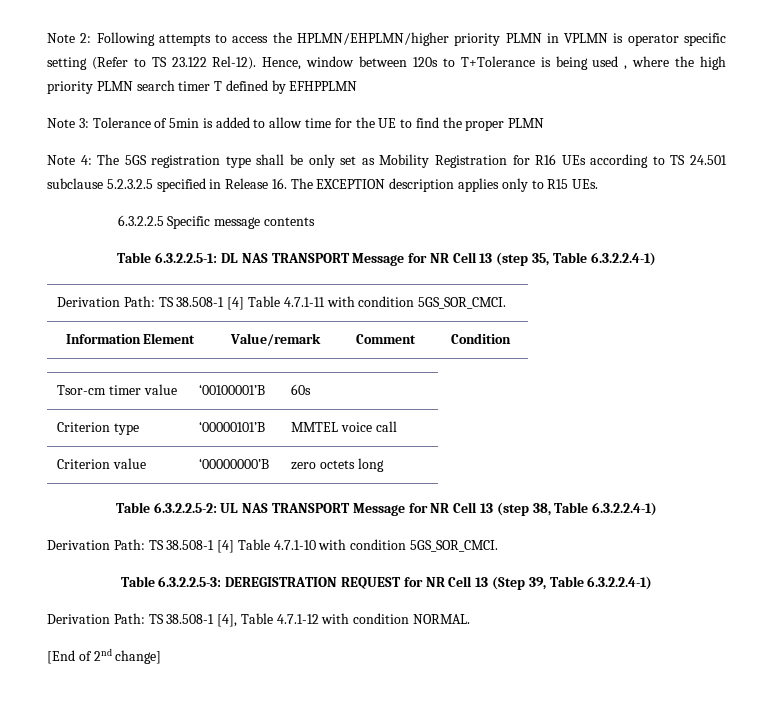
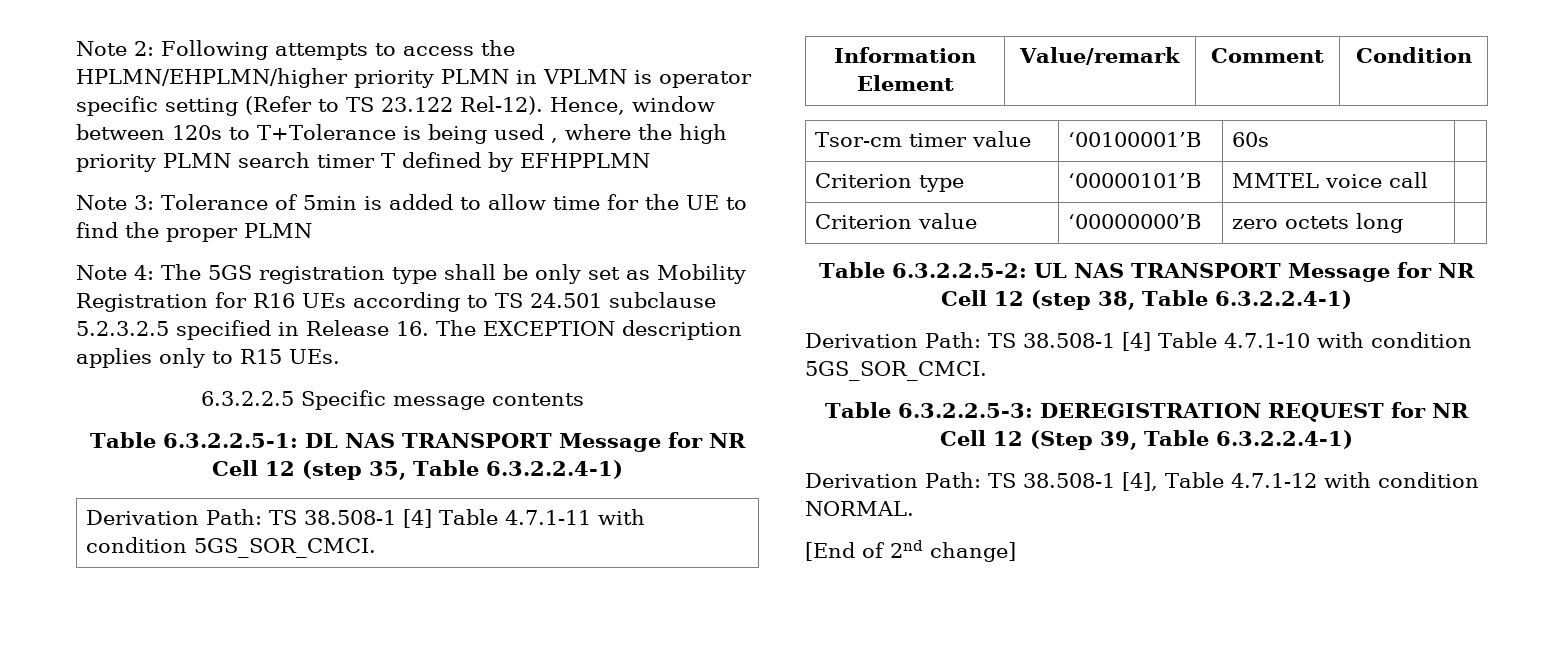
- Table 6.3.2.2.5-1: DL NAS TRANSPORT Message for NR Cell 13 (step 35, Table 6.3.2.2.4-1)
+ Table 6.3.2.2.5-1: DL NAS TRANSPORT Message for NR Cell 12 (step 35, Table 6.3.2.2.4-1)
- Table 6.3.2.2.5-2: UL NAS TRANSPORT Message for NR Cell 13 (step 38, Table 6.3.2.2.4-1)
+ Table 6.3.2.2.5-2: UL NAS TRANSPORT Message for NR Cell 12 (step 38, Table 6.3.2.2.4-1)
- Table 6.3.2.2.5-3: DEREGISTRATION REQUEST for NR Cell 13 (Step 39, Table 6.3.2.2.4-1)
+ Table 6.3.2.2.5-3: DEREGISTRATION REQUEST for NR Cell 12 (Step 39, Table 6.3.2.2.4-1)

